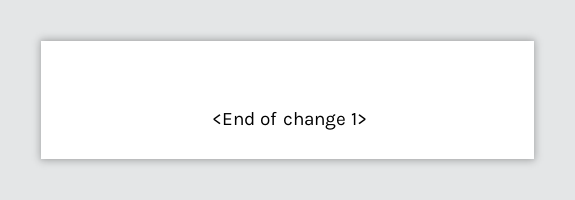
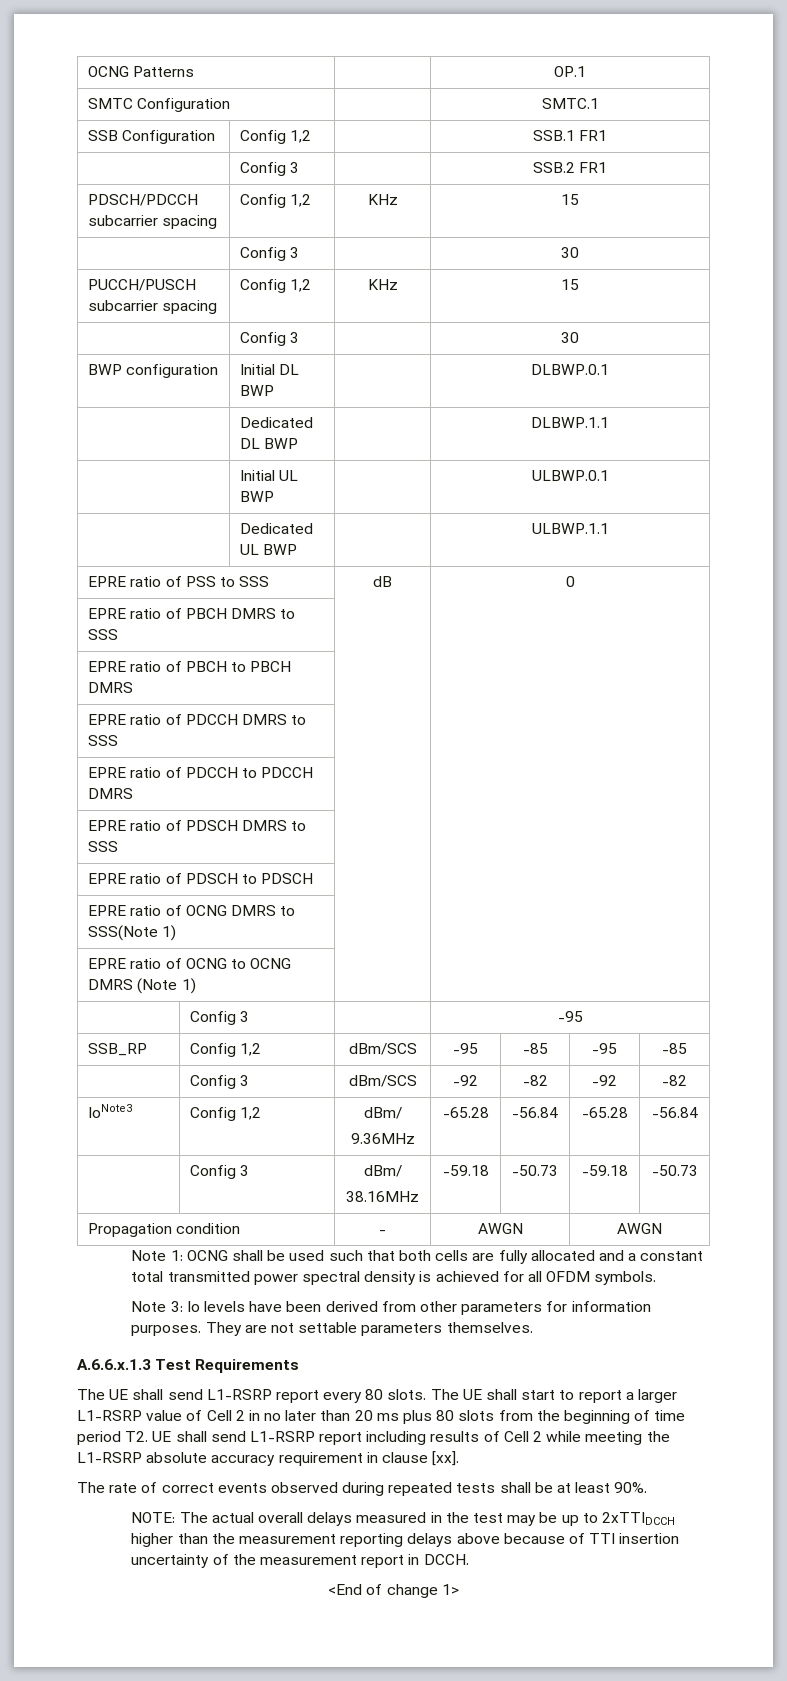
+ OCNG Patterns | | OP.1
+ SMTC Configuration | | SMTC.1
+ SSB Configuration | Config 1,2 | | SSB.1 FR1
+ | Config 3 | | SSB.2 FR1
+ PDSCH/PDCCH subcarrier spacing | Config 1,2 | KHz | 15
+ | Config 3 | | 30
+ PUCCH/PUSCH subcarrier spacing | Config 1,2 | KHz | 15
+ | Config 3 | | 30
+ BWP configuration | Initial DL BWP | | DLBWP.0.1
+ | Dedicated DL BWP | | DLBWP.1.1
+ | Initial UL BWP | | ULBWP.0.1
+ | Dedicated UL BWP | | ULBWP.1.1
+ EPRE ratio of PSS to SSS | dB | 0
+ EPRE ratio of PBCH DMRS to SSS | |
+ EPRE ratio of PBCH to PBCH DMRS | |
+ EPRE ratio of PDCCH DMRS to SSS | |
+ EPRE ratio of PDCCH to PDCCH DMRS | |
+ EPRE ratio of PDSCH DMRS to SSS | |
+ EPRE ratio of PDSCH to PDSCH | |
+ EPRE ratio of OCNG DMRS to SSS(Note 1) | |
+ EPRE ratio of OCNG to OCNG DMRS (Note 1) | |
+ | Config 3 | | -95
+ SSB_RP | Config 1,2 | dBm/SCS | -95 | -85 | -95 | -85
+ | Config 3 | dBm/SCS | -92 | -82 | -92 | -82
+ IoNote3 | Config 1,2 | dBm/
+ 9.36MHz | -65.28 | -56.84 | -65.28 | -56.84
+ | Config 3 | dBm/
+ 38.16MHz | -59.18 | -50.73 | -59.18 | -50.73
+ Propagation condition | - | AWGN | AWGN
+ Note 1: OCNG shall be used such that both cells are fully allocated and a constant total transmitted power spectral density is achieved for all OFDM symbols.
+ Note 3: Io levels have been derived from other parameters for information purposes. They are not settable parameters themselves.
+ A.6.6.x.1.3 Test Requirements
+ The UE shall send L1-RSRP report every 80 slots. The UE shall start to report a larger L1-RSRP value of Cell 2 in no later than 20 ms plus 80 slots from the beginning of time period T2. UE shall send L1-RSRP report including results of Cell 2 while meeting the L1-RSRP absolute accuracy requirement in clause [xx].
+ The rate of correct events observed during repeated tests shall be at least 90%.
+ NOTE: The actual overall delays measured in the test may be up to 2xTTIDCCH higher than the measurement reporting delays above because of TTI insertion uncertainty of the measurement report in DCCH.

